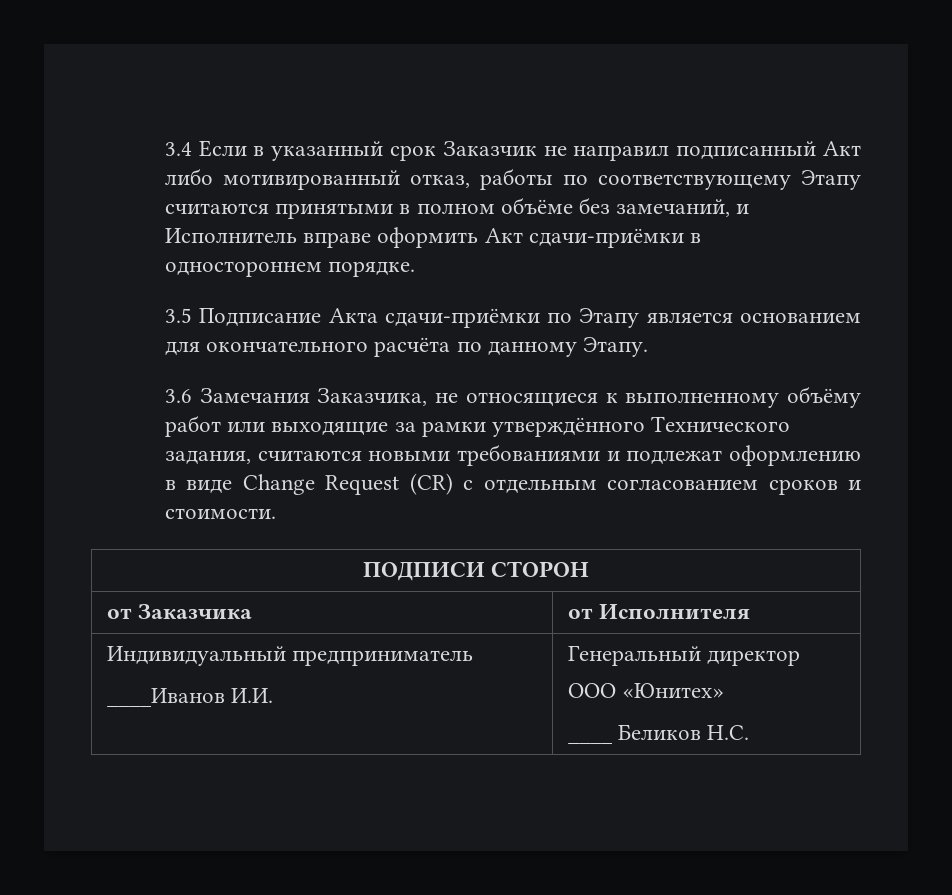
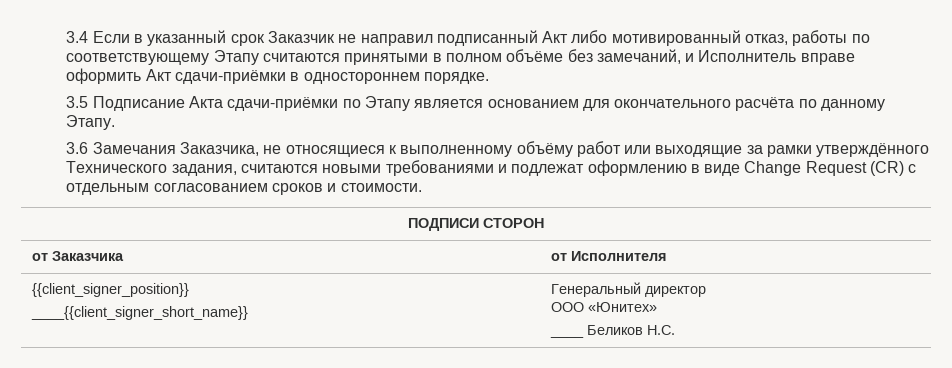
- Индивидуальный предприниматель
- ____Иванов И.И. | Генеральный директор
+ {{client_signer_position}}
+ ____{{client_signer_short_name}} | Генеральный директор

